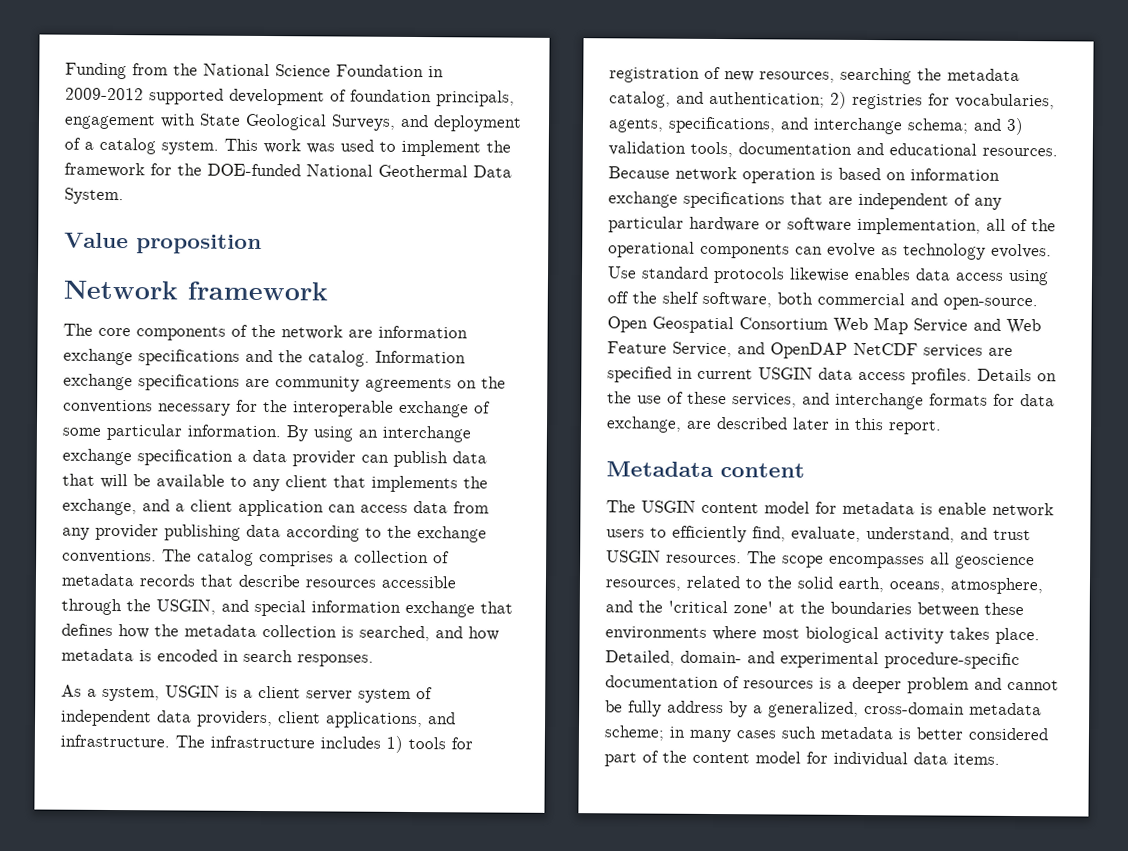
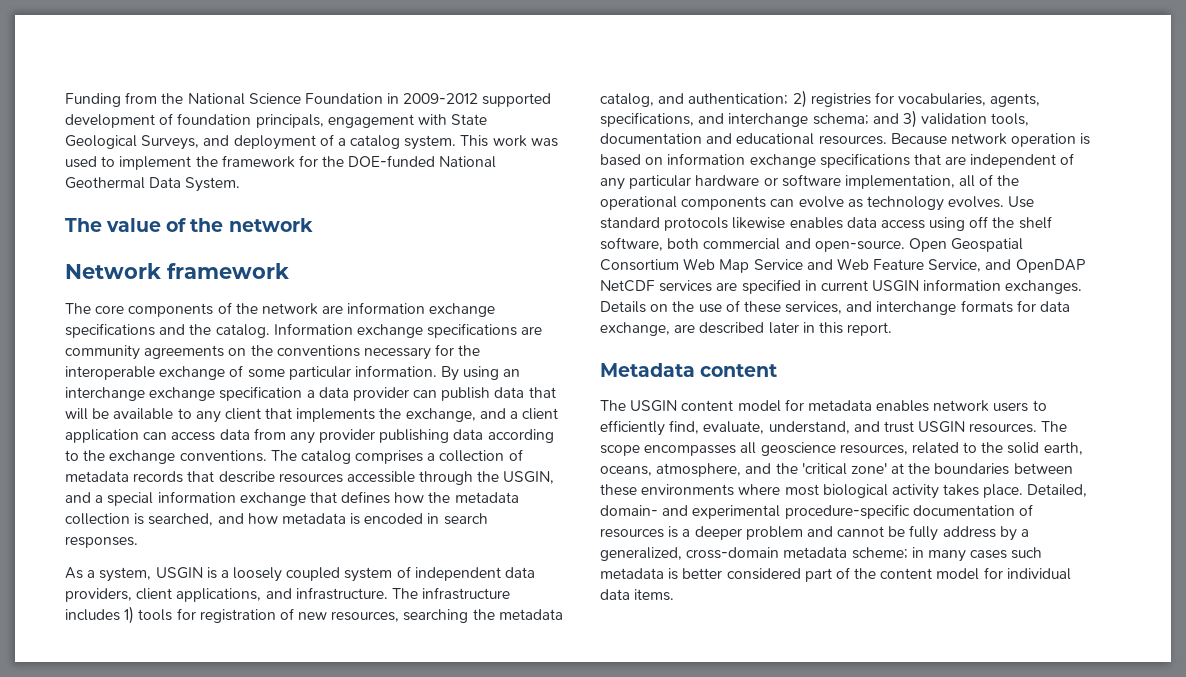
- Value proposition
+ The value of the network
- The catalog comprises a collection of metadata records that describe resources accessible through the USGIN, and special information exchange that defines how the metadata collection is searched, and how metadata is encoded in search responses.
+ The catalog comprises a collection of metadata records that describe resources accessible through the USGIN, and a special information exchange that defines how the metadata collection is searched, and how metadata is encoded in search responses.
- As a system, USGIN is a client server system of independent data providers, client applications, and infrastructure.
+ As a system, USGIN is a loosely coupled system of independent data providers, client applications, and infrastructure.
- Open Geospatial Consortium Web Map Service and Web Feature Service, and OpenDAP NetCDF services are specified in current USGIN data access profiles.
+ Open Geospatial Consortium Web Map Service and Web Feature Service, and OpenDAP NetCDF services are specified in current USGIN information exchanges.
- The USGIN content model for metadata is enable network users to efficiently find, evaluate, understand, and trust USGIN resources.
+ The USGIN content model for metadata enables network users to efficiently find, evaluate, understand, and trust USGIN resources.

